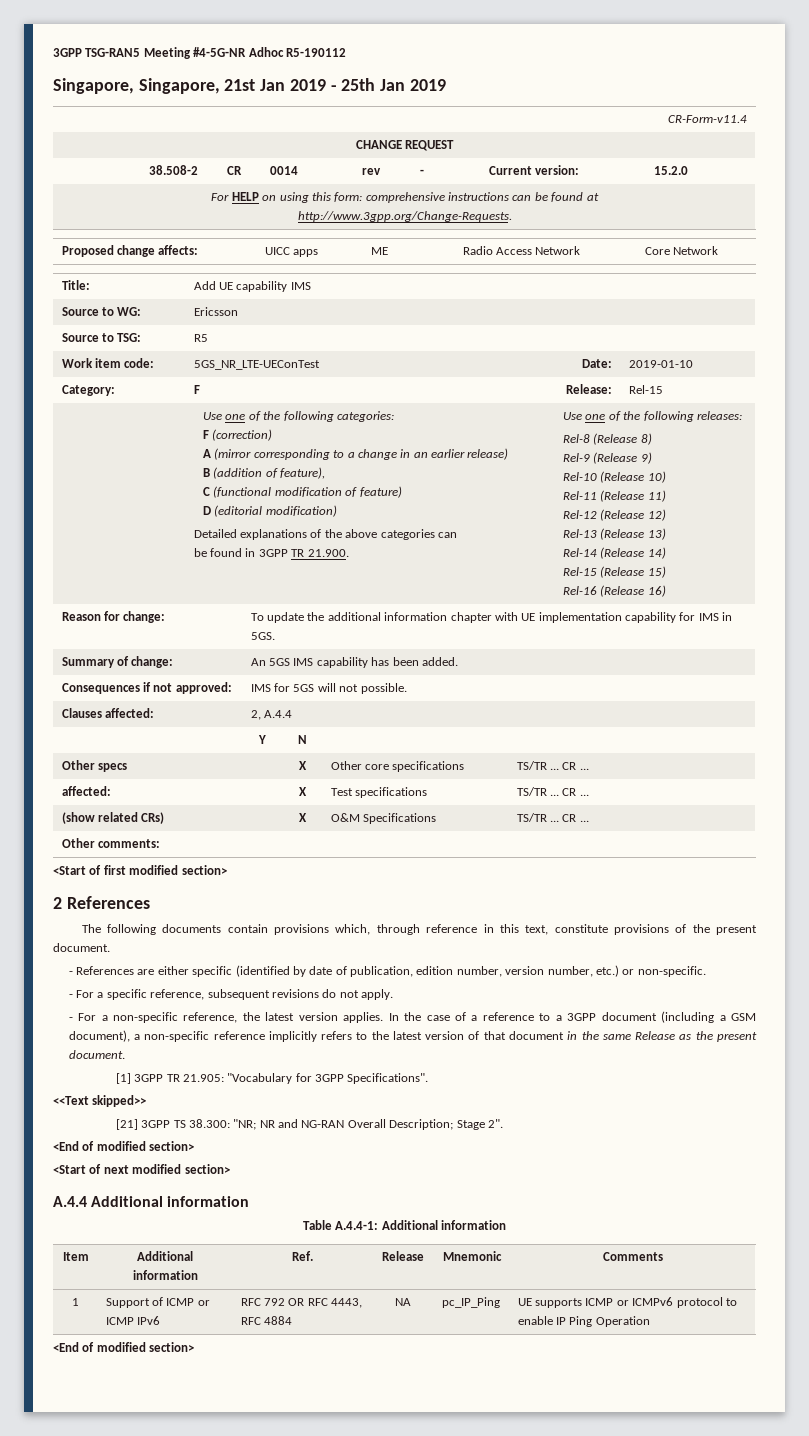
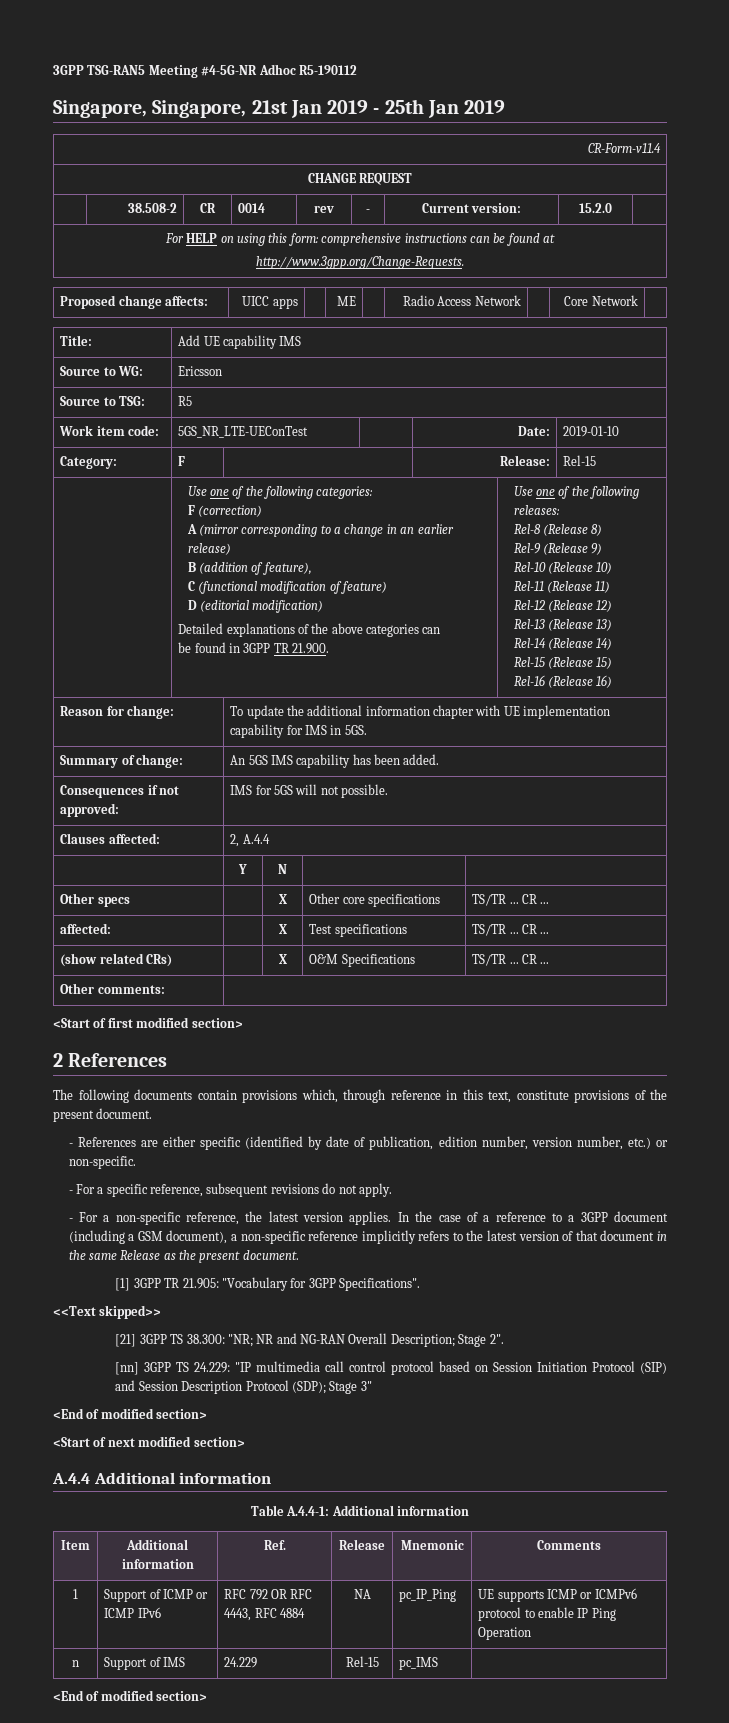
+ [nn] 3GPP TS 24.229: "IP multimedia call control protocol based on Session Initiation Protocol (SIP) and Session Description Protocol (SDP); Stage 3"
+ n | Support of IMS | 24.229 | Rel-15 | pc_IMS |

